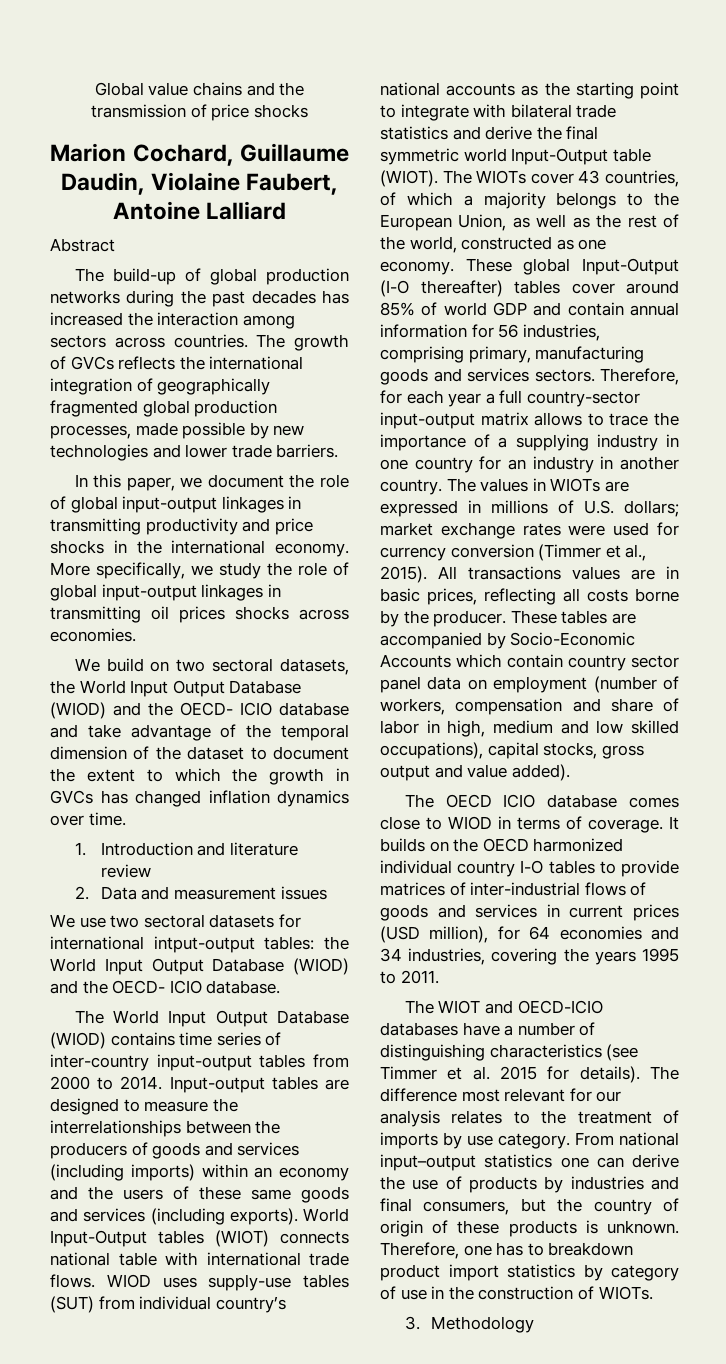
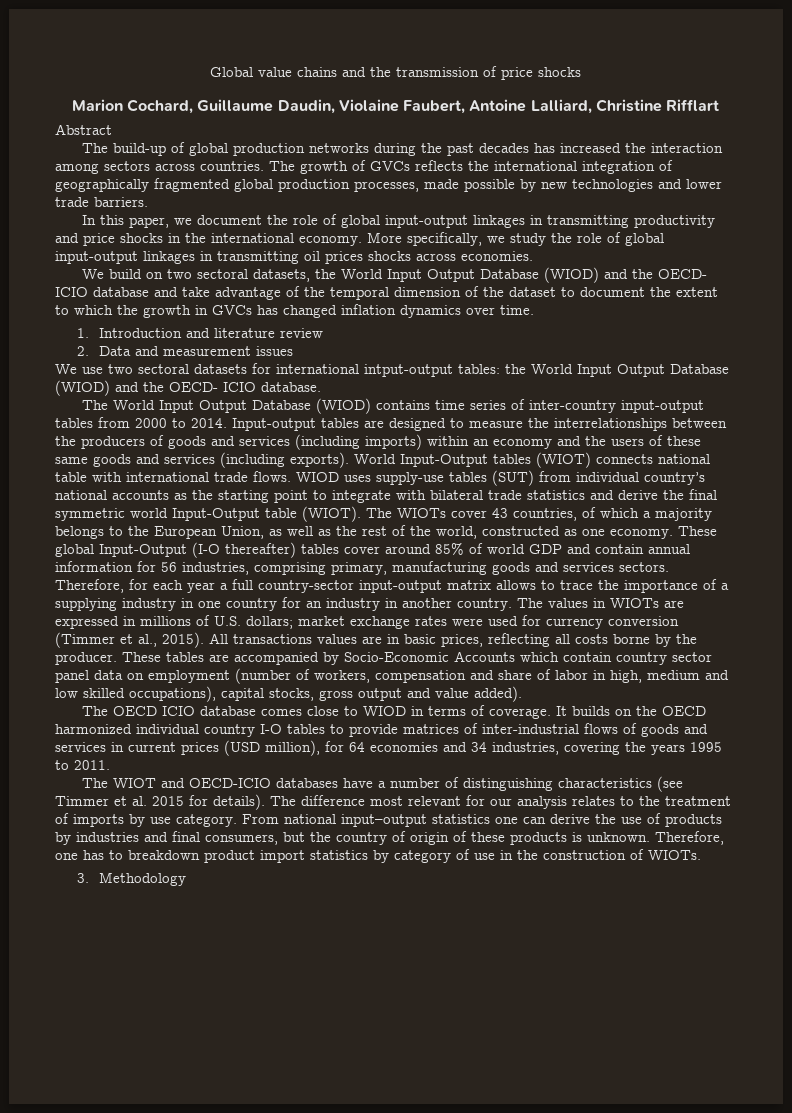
- Marion Cochard, Guillaume Daudin, Violaine Faubert, Antoine Lalliard
+ Marion Cochard, Guillaume Daudin, Violaine Faubert, Antoine Lalliard, Christine Rifflart

